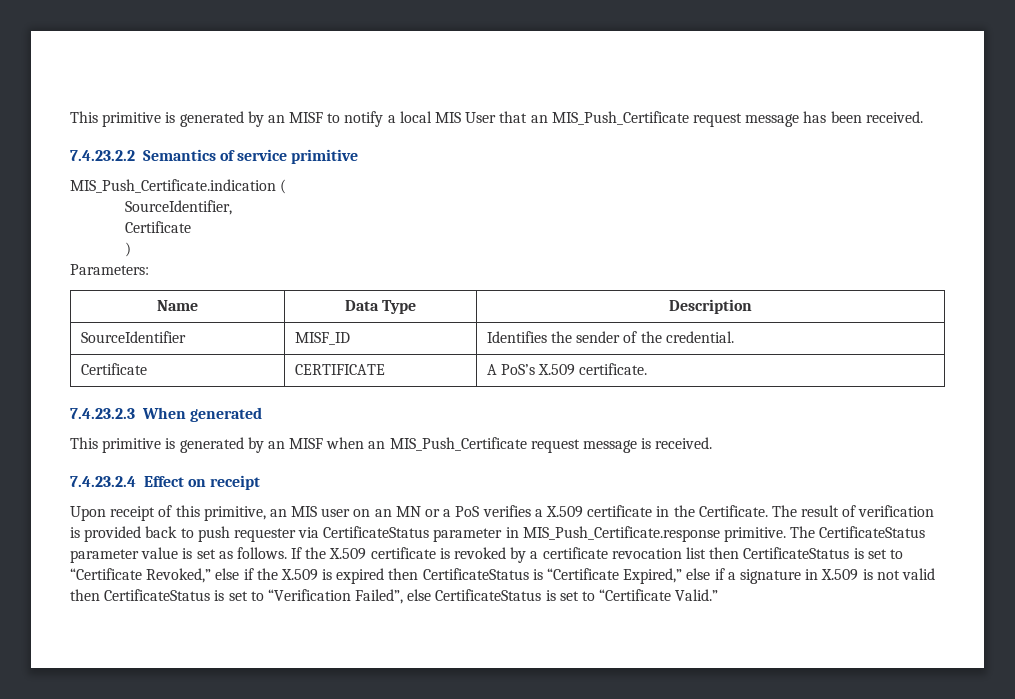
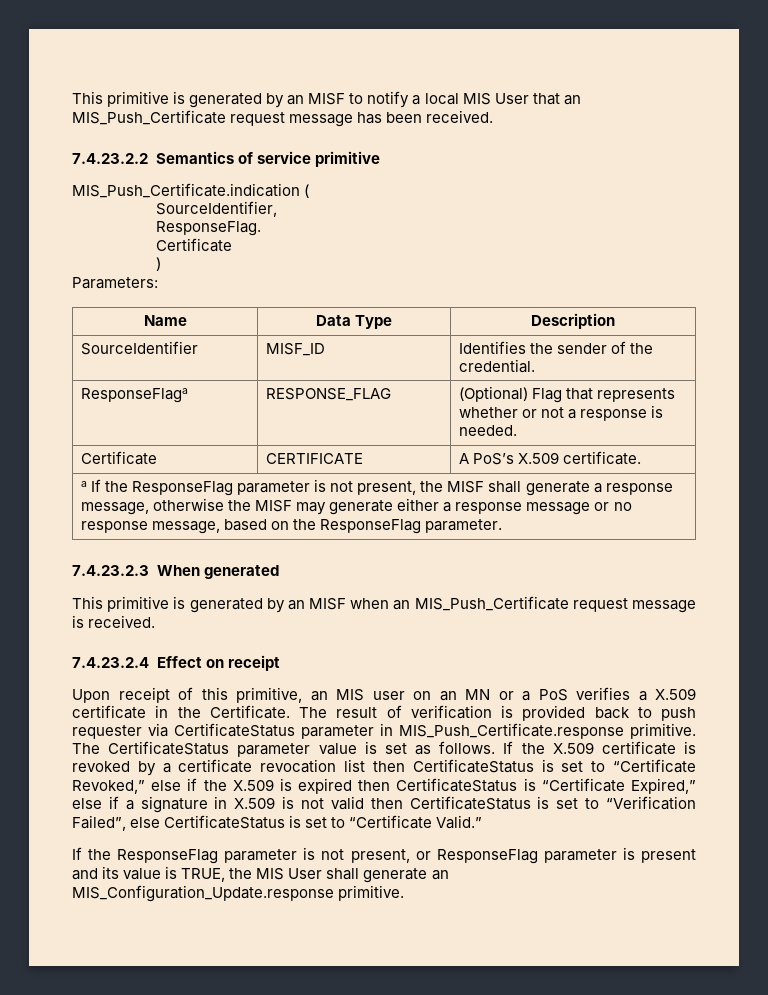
+ ResponseFlag.
+ ResponseFlaga | RESPONSE_FLAG | (Optional) Flag that represents whether or not a response is needed.
+ a If the ResponseFlag parameter is not present, the MISF shall generate a response message, otherwise the MISF may generate either a response message or no response message, based on the ResponseFlag parameter.
+ If the ResponseFlag parameter is not present, or ResponseFlag parameter is present and its value is TRUE, the MIS User shall generate an MIS_Configuration_Update.response primitive.

